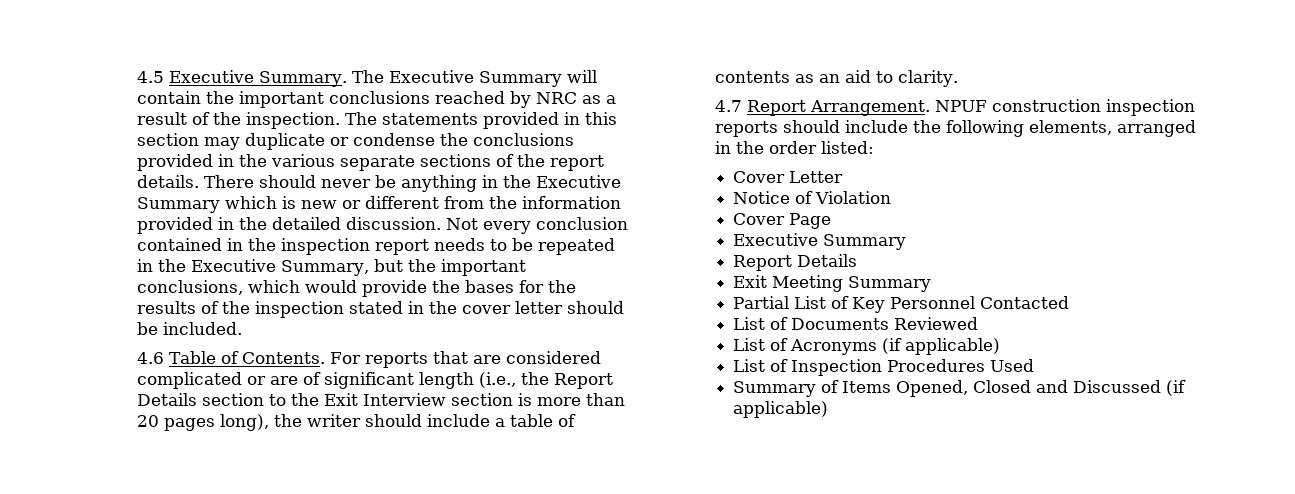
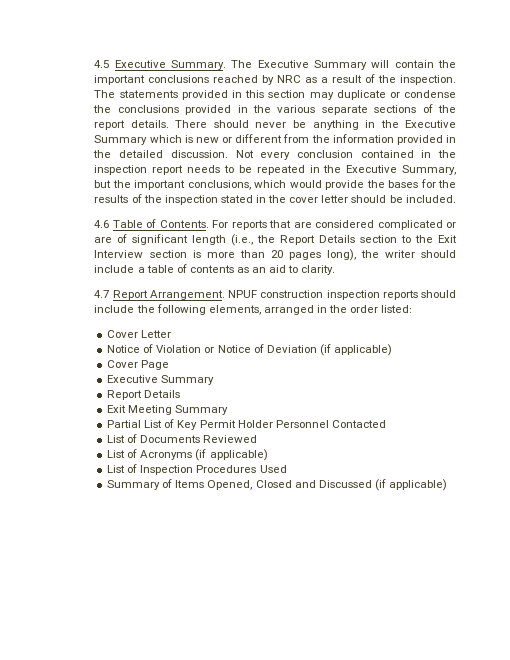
- Notice of Violation
+ Notice of Violation or Notice of Deviation (if applicable)
- Partial List of Key Personnel Contacted
+ Partial List of Key Permit Holder Personnel Contacted

